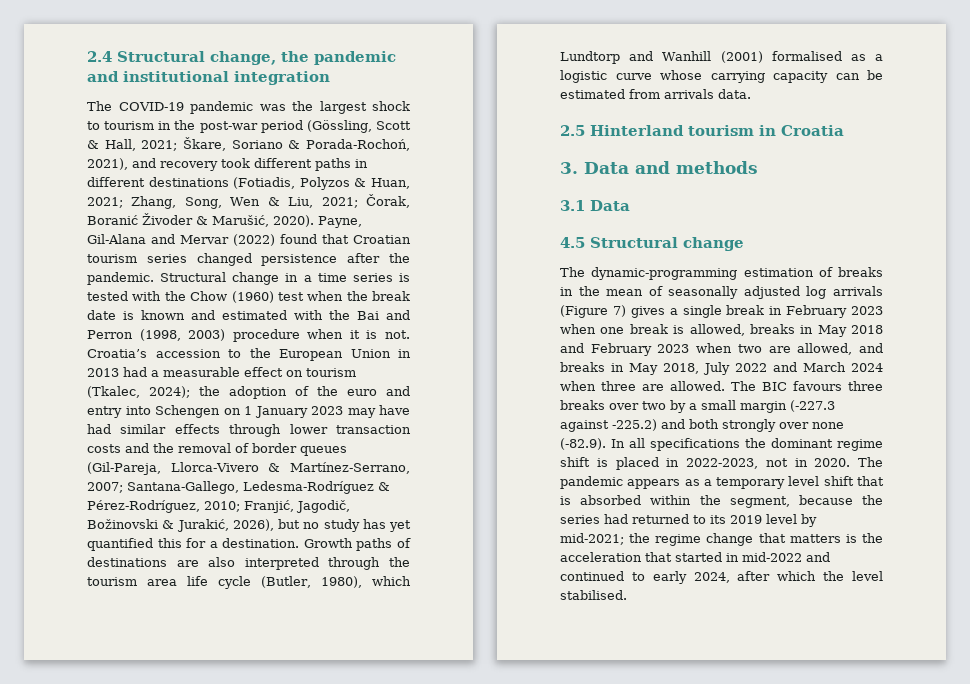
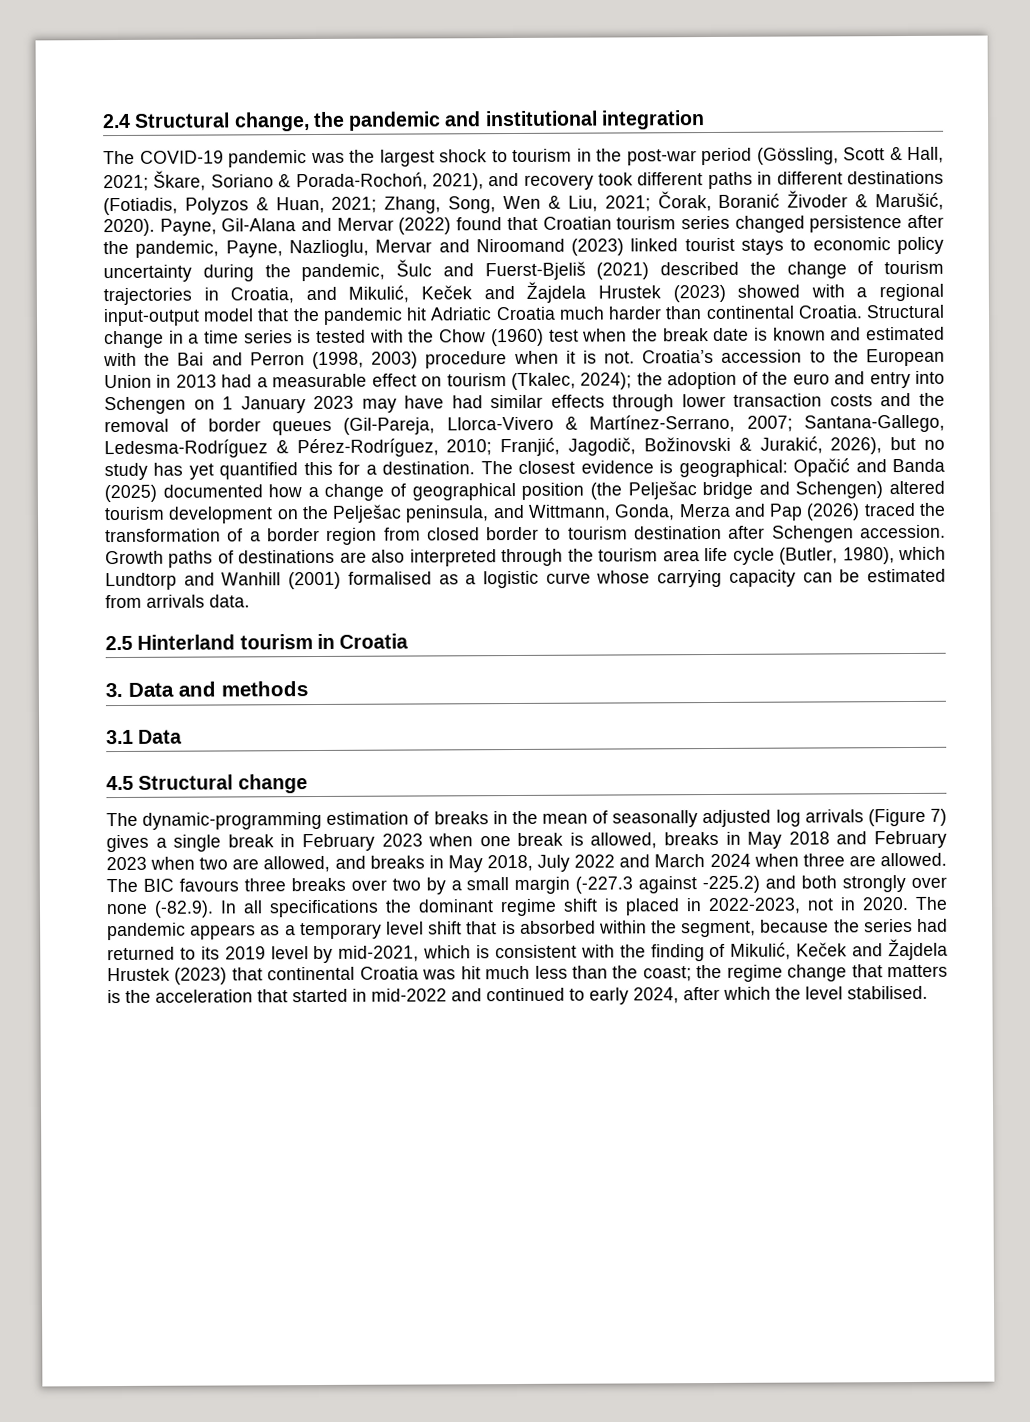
- Payne, Gil-Alana and Mervar (2022) found that Croatian tourism series changed persistence after the pandemic.
+ Payne, Gil-Alana and Mervar (2022) found that Croatian tourism series changed persistence after the pandemic, Payne, Nazlioglu, Mervar and Niroomand (2023) linked tourist stays to economic policy uncertainty during the pandemic, Šulc and Fuerst-Bjeliš (2021) described the change of tourism trajectories in Croatia, and Mikulić, Keček and Žajdela Hrustek (2023) showed with a regional input-output model that the pandemic hit Adriatic Croatia much harder than continental Croatia.
+ The closest evidence is geographical: Opačić and Banda (2025) documented how a change of geographical position (the Pelješac bridge and Schengen) altered tourism development on the Pelješac peninsula, and Wittmann, Gonda, Merza and Pap (2026) traced the transformation of a border region from closed border to tourism destination after Schengen accession.
- The pandemic appears as a temporary level shift that is absorbed within the segment, because the series had returned to its 2019 level by mid-2021; the regime change that matters is the acceleration that started in mid-2022 and continued to early 2024, after which the level stabilised.
+ The pandemic appears as a temporary level shift that is absorbed within the segment, because the series had returned to its 2019 level by mid-2021, which is consistent with the finding of Mikulić, Keček and Žajdela Hrustek (2023) that continental Croatia was hit much less than the coast; the regime change that matters is the acceleration that started in mid-2022 and continued to early 2024, after which the level stabilised.

